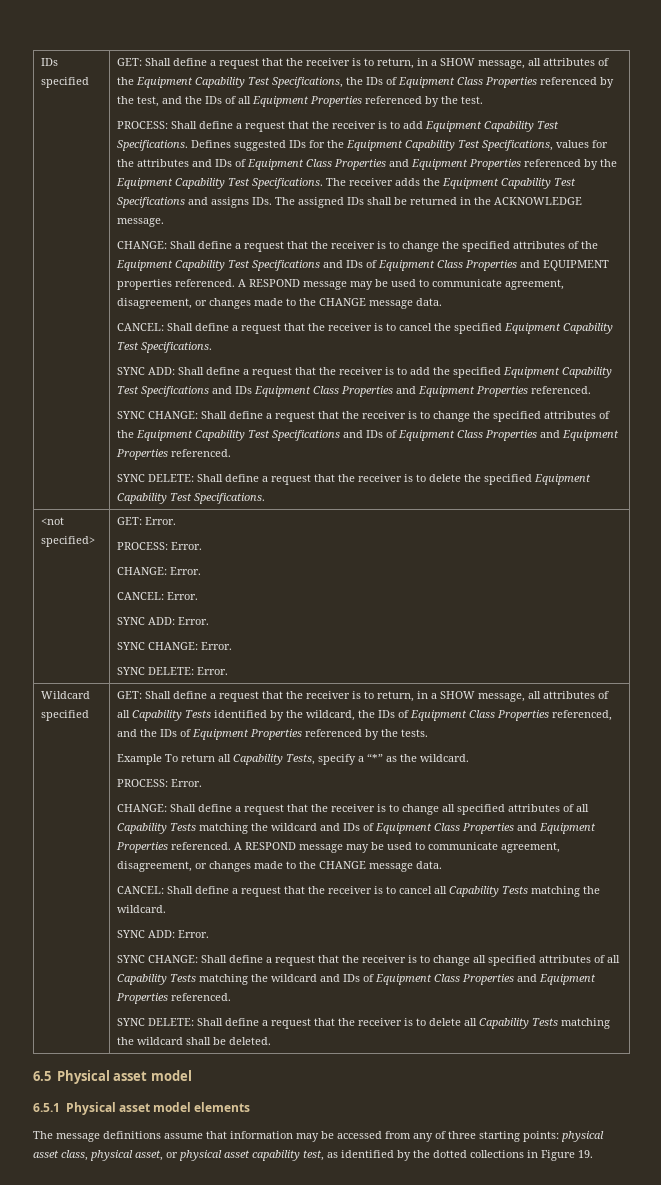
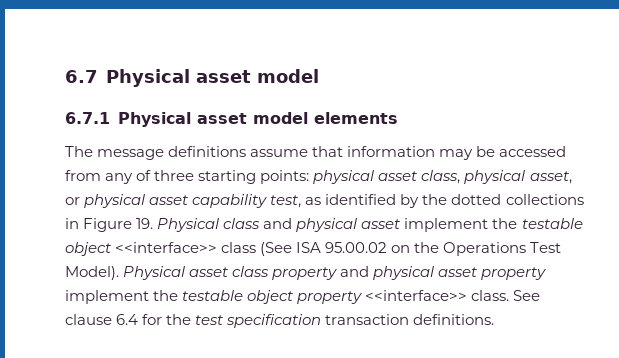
- IDs specified | GET: Shall define a request that the receiver is to return, in a SHOW message, all attributes of the Equipment Capability Test Specifications, the IDs of Equipment Class Properties referenced by the test, and the IDs of all Equipment Properties referenced by the test.
- PROCESS: Shall define a request that the receiver is to add Equipment Capability Test Specifications. Defines suggested IDs for the Equipment Capability Test Specifications, values for the attributes and IDs of Equipment Class Properties and Equipment Properties referenced by the Equipment Capability Test Specifications. The receiver adds the Equipment Capability Test Specifications and assigns IDs. The assigned IDs shall be returned in the ACKNOWLEDGE message.
- CHANGE: Shall define a request that the receiver is to change the specified attributes of the Equipment Capability Test Specifications and IDs of Equipment Class Properties and EQUIPMENT properties referenced. A RESPOND message may be used to communicate agreement, disagreement, or changes made to the CHANGE message data.
- CANCEL: Shall define a request that the receiver is to cancel the specified Equipment Capability Test Specifications.
- SYNC ADD: Shall define a request that the receiver is to add the specified Equipment Capability Test Specifications and IDs Equipment Class Properties and Equipment Properties referenced.
- SYNC CHANGE: Shall define a request that the receiver is to change the specified attributes of the Equipment Capability Test Specifications and IDs of Equipment Class Properties and Equipment Properties referenced.
- SYNC DELETE: Shall define a request that the receiver is to delete the specified Equipment Capability Test Specifications.
- <not specified> | GET: Error.
- PROCESS: Error.
- CHANGE: Error.
- CANCEL: Error.
- SYNC ADD: Error.
- SYNC CHANGE: Error.
- SYNC DELETE: Error.
- Wildcard specified | GET: Shall define a request that the receiver is to return, in a SHOW message, all attributes of all Capability Tests identified by the wildcard, the IDs of Equipment Class Properties referenced, and the IDs of Equipment Properties referenced by the tests.
- Example To return all Capability Tests, specify a “*” as the wildcard.
- PROCESS: Error.
- CHANGE: Shall define a request that the receiver is to change all specified attributes of all Capability Tests matching the wildcard and IDs of Equipment Class Properties and Equipment Properties referenced. A RESPOND message may be used to communicate agreement, disagreement, or changes made to the CHANGE message data.
- CANCEL: Shall define a request that the receiver is to cancel all Capability Tests matching the wildcard.
- SYNC ADD: Error.
- SYNC CHANGE: Shall define a request that the receiver is to change all specified attributes of all Capability Tests matching the wildcard and IDs of Equipment Class Properties and Equipment Properties referenced.
- SYNC DELETE: Shall define a request that the receiver is to delete all Capability Tests matching the wildcard shall be deleted.
- 6.5 Physical asset model
+ 6.7 Physical asset model
- 6.5.1 Physical asset model elements
+ 6.7.1 Physical asset model elements
- The message definitions assume that information may be accessed from any of three starting points: physical asset class, physical asset, or physical asset capability test, as identified by the dotted collections in Figure 19.
+ The message definitions assume that information may be accessed from any of three starting points: physical asset class, physical asset, or physical asset capability test, as identified by the dotted collections in Figure 19. Physical class and physical asset implement the testable object <<interface>> class (See ISA 95.00.02 on the Operations Test Model). Physical asset class property and physical asset property implement the testable object property <<interface>> class. See clause 6.4 for the test specification transaction definitions.

